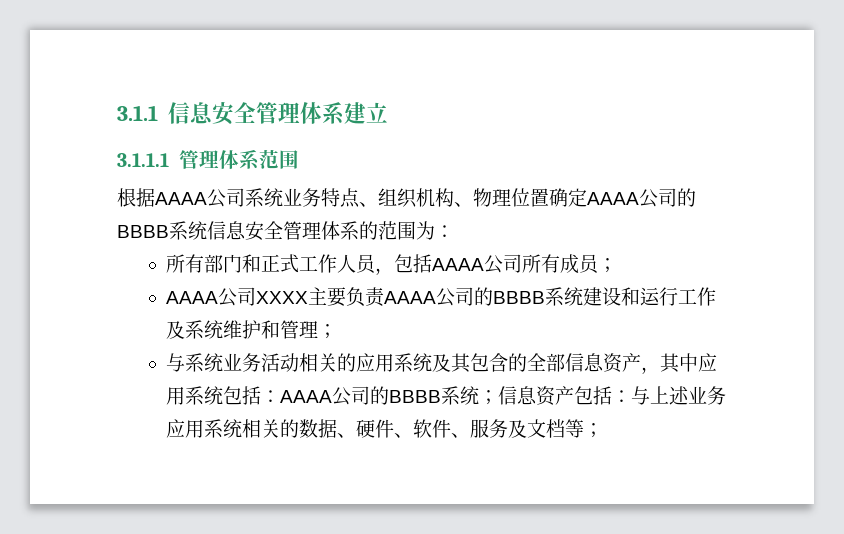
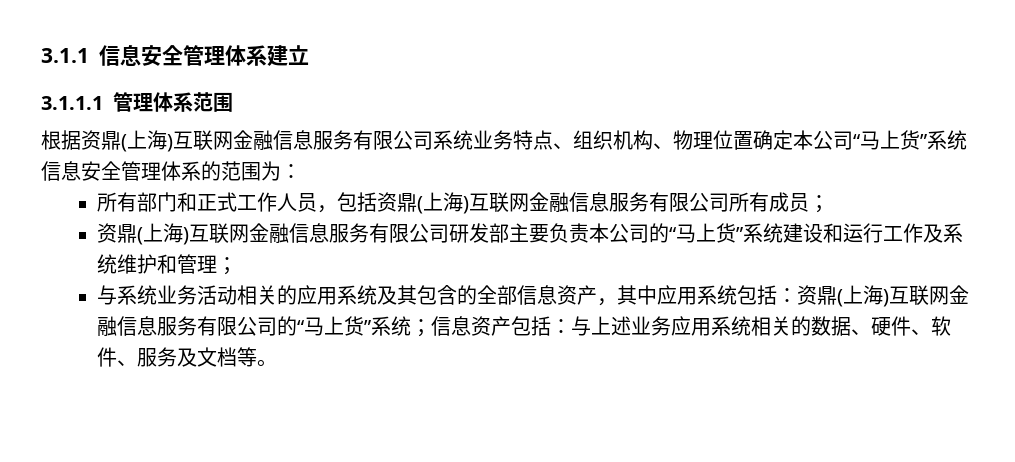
- 根据AAAA公司系统业务特点、组织机构、物理位置确定AAAA公司的BBBB系统信息安全管理体系的范围为：
+ 根据资鼎(上海)互联网金融信息服务有限公司系统业务特点、组织机构、物理位置确定本公司“马上货”系统信息安全管理体系的范围为：
- 所有部门和正式工作人员，包括AAAA公司所有成员；
- AAAA公司XXXX主要负责AAAA公司的BBBB系统建设和运行工作及系统维护和管理；
+ 所有部门和正式工作人员，包括资鼎(上海)互联网金融信息服务有限公司所有成员；
+ 资鼎(上海)互联网金融信息服务有限公司研发部主要负责本公司的“马上货”系统建设和运行工作及系统维护和管理；
- 与系统业务活动相关的应用系统及其包含的全部信息资产，其中应用系统包括：AAAA公司的BBBB系统；信息资产包括：与上述业务应用系统相关的数据、硬件、软件、服务及文档等；
+ 与系统业务活动相关的应用系统及其包含的全部信息资产，其中应用系统包括：资鼎(上海)互联网金融信息服务有限公司的“马上货”系统；信息资产包括：与上述业务应用系统相关的数据、硬件、软件、服务及文档等。

